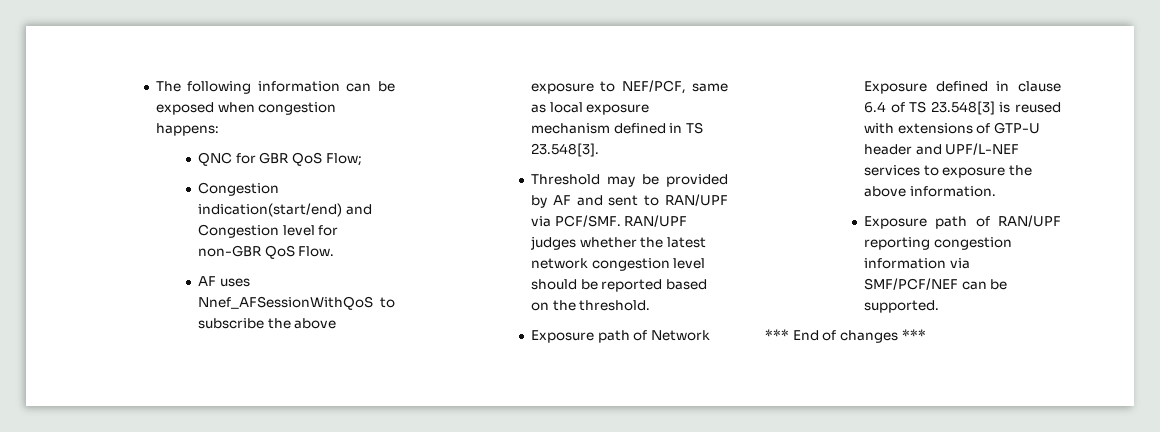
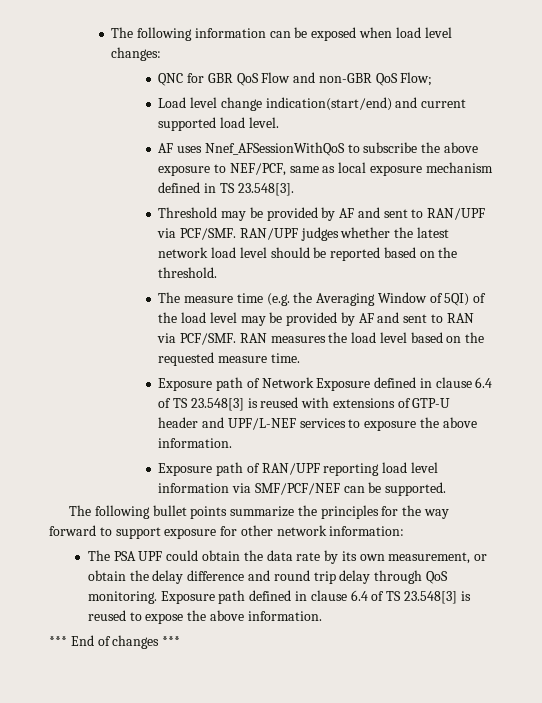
- The following information can be exposed when congestion happens:
+ The following information can be exposed when load level changes:
- QNC for GBR QoS Flow;
- Congestion indication(start/end) and Congestion level for non-GBR QoS Flow.
+ QNC for GBR QoS Flow and non-GBR QoS Flow;
+ Load level change indication(start/end) and current supported load level.
- RAN/UPF judges whether the latest network congestion level should be reported based on the threshold.
+ RAN/UPF judges whether the latest network load level should be reported based on the threshold.
+ The measure time (e.g. the Averaging Window of 5QI) of the load level may be provided by AF and sent to RAN via PCF/SMF. RAN measures the load level based on the requested measure time.
- Exposure path of RAN/UPF reporting congestion information via SMF/PCF/NEF can be supported.
+ Exposure path of RAN/UPF reporting load level information via SMF/PCF/NEF can be supported.
+ The following bullet points summarize the principles for the way forward to support exposure for other network information:
+ The PSA UPF could obtain the data rate by its own measurement, or obtain the delay difference and round trip delay through QoS monitoring. Exposure path defined in clause 6.4 of TS 23.548[3] is reused to expose the above information.

